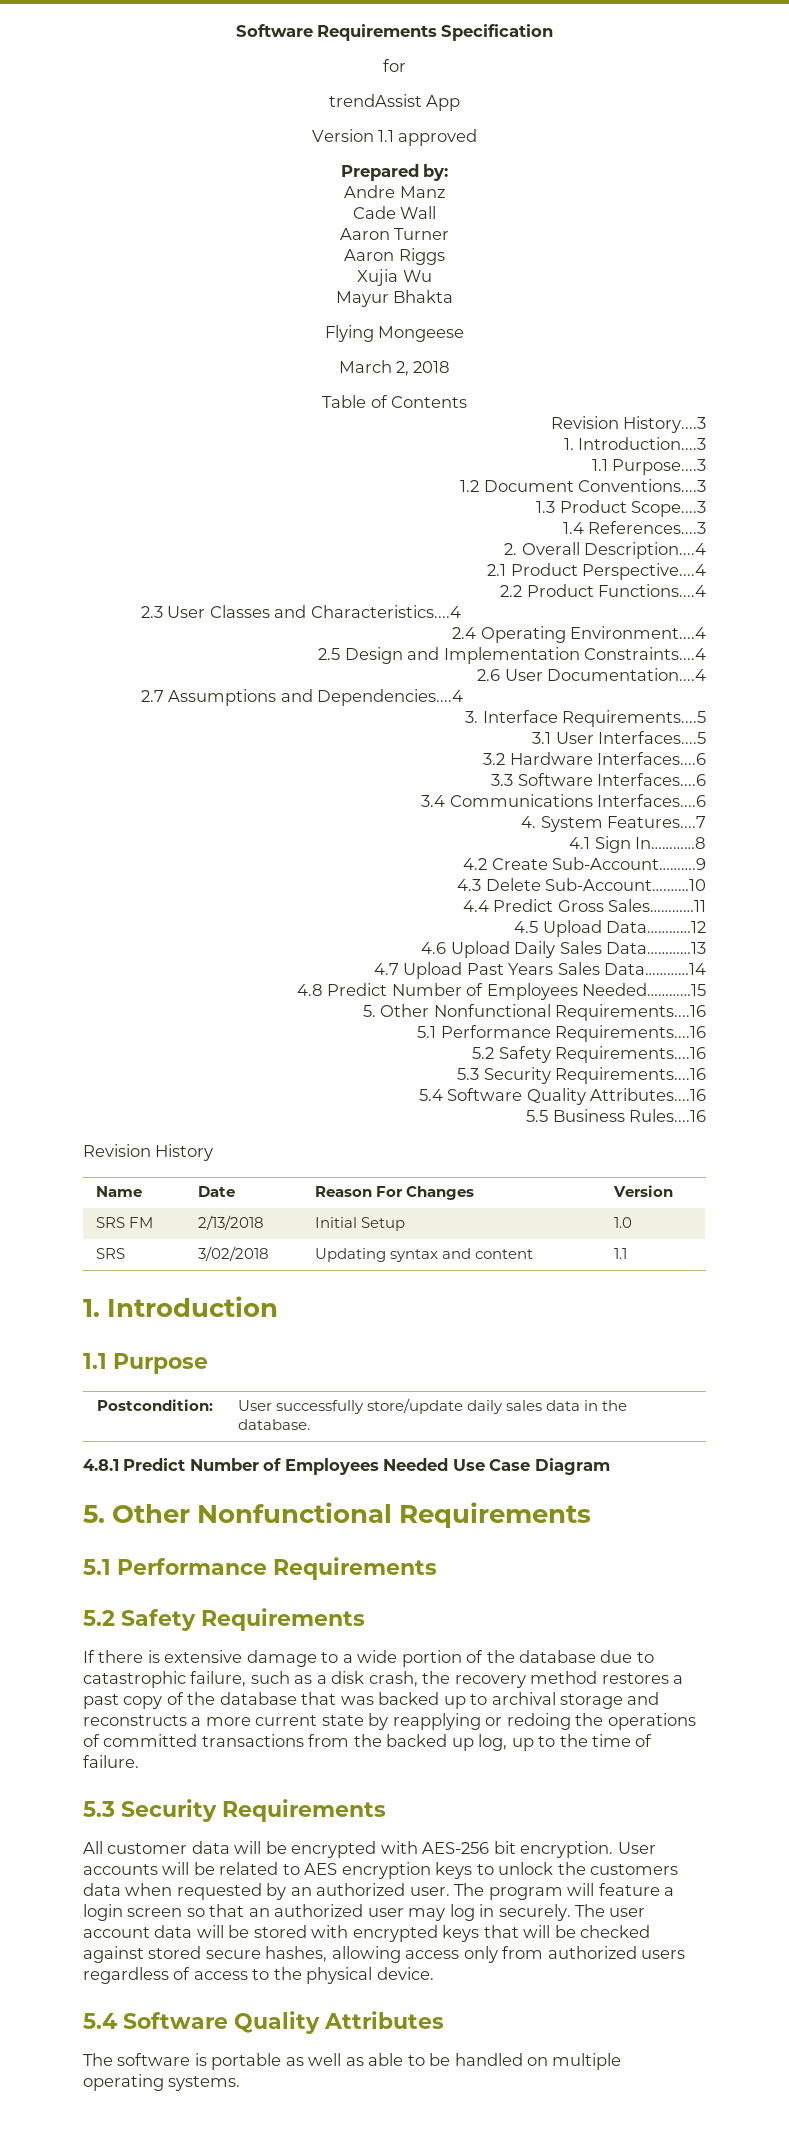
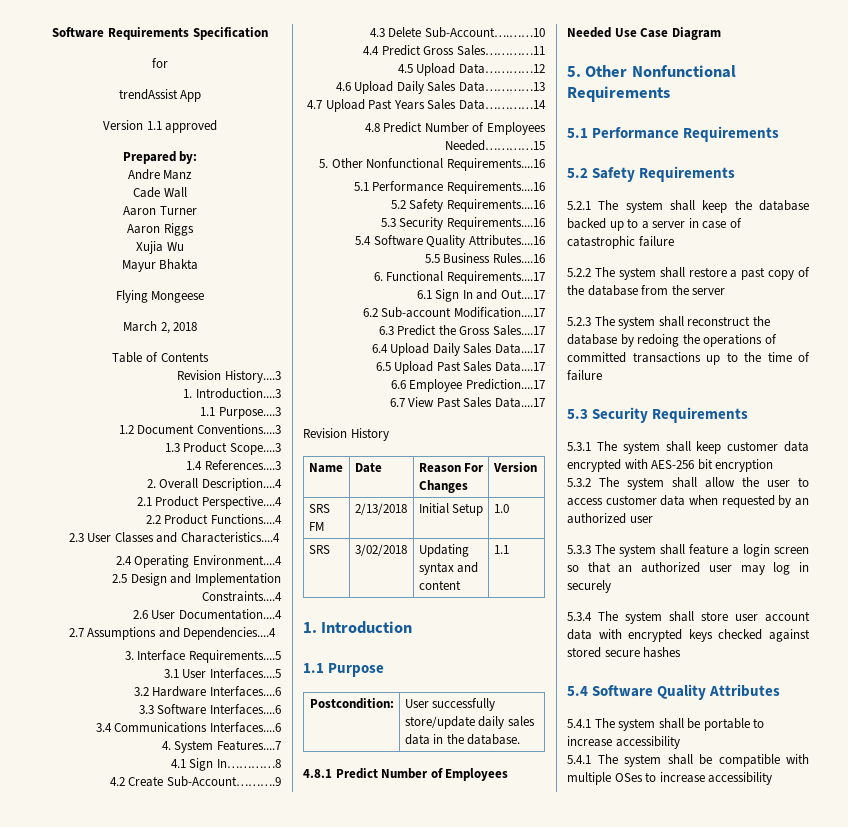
+ 6. Functional Requirements....17
+ 6.1 Sign In and Out....17
+ 6.2 Sub-account Modification....17
+ 6.3 Predict the Gross Sales....17
+ 6.4 Upload Daily Sales Data....17
+ 6.5 Upload Past Sales Data....17
+ 6.6 Employee Prediction....17
+ 6.7 View Past Sales Data....17
- If there is extensive damage to a wide portion of the database due to catastrophic failure, such as a disk crash, the recovery method restores a past copy of the database that was backed up to archival storage and reconstructs a more current state by reapplying or redoing the operations of committed transactions from the backed up log, up to the time of failure.
+ 5.2.1 The system shall keep the database backed up to a server in case of catastrophic failure
+ 5.2.2 The system shall restore a past copy of the database from the server
+ 5.2.3 The system shall reconstruct the database by redoing the operations of committed transactions up to the time of failure
- All customer data will be encrypted with AES-256 bit encryption. User accounts will be related to AES encryption keys to unlock the customers data when requested by an authorized user. The program will feature a login screen so that an authorized user may log in securely. The user account data will be stored with encrypted keys that will be checked against stored secure hashes, allowing access only from authorized users regardless of access to the physical device.
+ 5.3.1 The system shall keep customer data encrypted with AES-256 bit encryption
+ 5.3.2 The system shall allow the user to access customer data when requested by an authorized user
+ 5.3.3 The system shall feature a login screen so that an authorized user may log in securely
+ 5.3.4 The system shall store user account data with encrypted keys checked against stored secure hashes
  5.4 Software Quality Attributes
- The software is portable as well as able to be handled on multiple operating systems.
+ 5.4.1 The system shall be portable to increase accessibility
+ 5.4.1 The system shall be compatible with multiple OSes to increase accessibility

